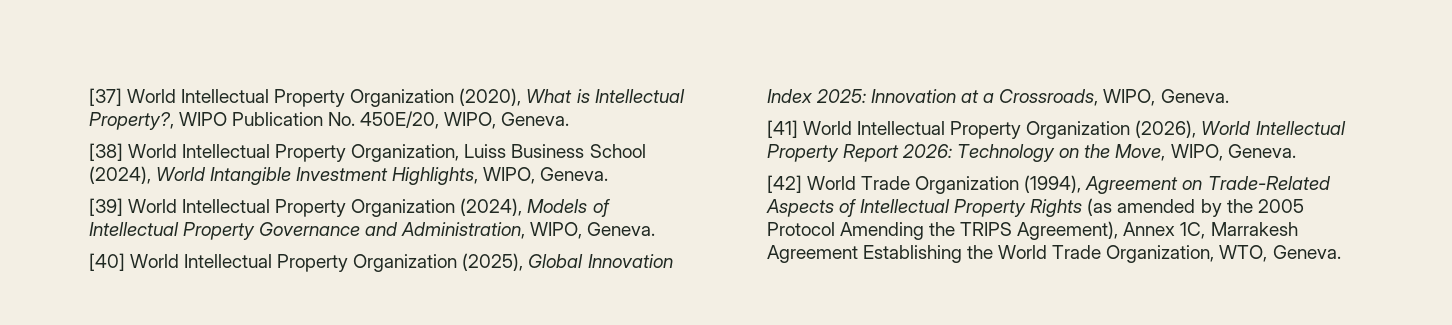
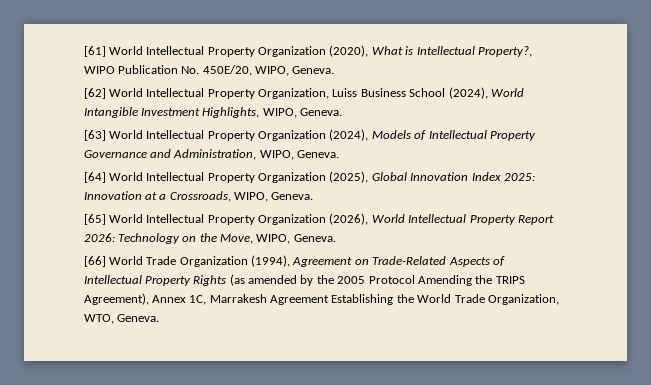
- [37] World Intellectual Property Organization (2020), What is Intellectual Property?, WIPO Publication No. 450E/20, WIPO, Geneva.
+ [61] World Intellectual Property Organization (2020), What is Intellectual Property?, WIPO Publication No. 450E/20, WIPO, Geneva.
- [38] World Intellectual Property Organization, Luiss Business School (2024), World Intangible Investment Highlights, WIPO, Geneva.
+ [62] World Intellectual Property Organization, Luiss Business School (2024), World Intangible Investment Highlights, WIPO, Geneva.
- [39] World Intellectual Property Organization (2024), Models of Intellectual Property Governance and Administration, WIPO, Geneva.
+ [63] World Intellectual Property Organization (2024), Models of Intellectual Property Governance and Administration, WIPO, Geneva.
- [40] World Intellectual Property Organization (2025), Global Innovation Index 2025: Innovation at a Crossroads, WIPO, Geneva.
+ [64] World Intellectual Property Organization (2025), Global Innovation Index 2025: Innovation at a Crossroads, WIPO, Geneva.
- [41] World Intellectual Property Organization (2026), World Intellectual Property Report 2026: Technology on the Move, WIPO, Geneva.
+ [65] World Intellectual Property Organization (2026), World Intellectual Property Report 2026: Technology on the Move, WIPO, Geneva.
- [42] World Trade Organization (1994), Agreement on Trade-Related Aspects of Intellectual Property Rights (as amended by the 2005 Protocol Amending the TRIPS Agreement), Annex 1C, Marrakesh Agreement Establishing the World Trade Organization, WTO, Geneva.
+ [66] World Trade Organization (1994), Agreement on Trade-Related Aspects of Intellectual Property Rights (as amended by the 2005 Protocol Amending the TRIPS Agreement), Annex 1C, Marrakesh Agreement Establishing the World Trade Organization, WTO, Geneva.

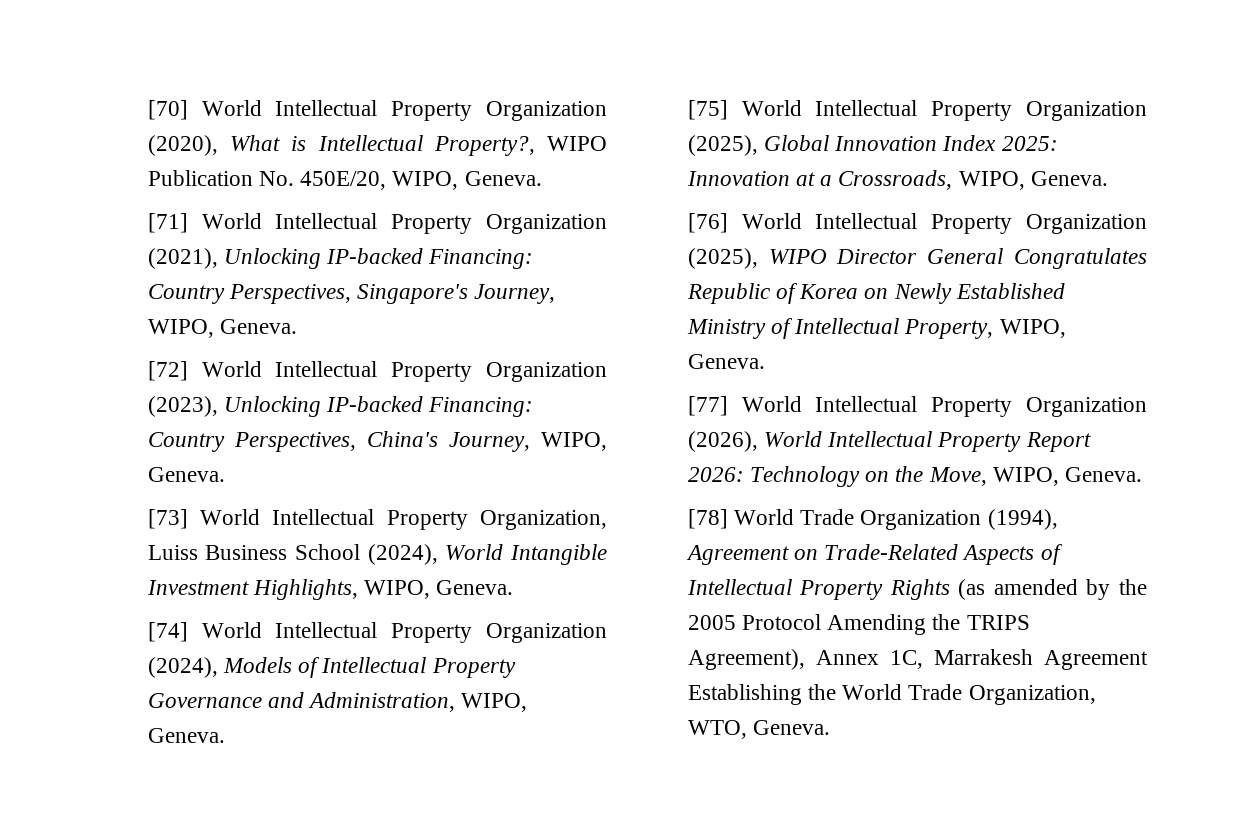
- [61] World Intellectual Property Organization (2020), What is Intellectual Property?, WIPO Publication No. 450E/20, WIPO, Geneva.
+ [70] World Intellectual Property Organization (2020), What is Intellectual Property?, WIPO Publication No. 450E/20, WIPO, Geneva.
- [62] World Intellectual Property Organization, Luiss Business School (2024), World Intangible Investment Highlights, WIPO, Geneva.
+ [71] World Intellectual Property Organization (2021), Unlocking IP-backed Financing: Country Perspectives, Singapore's Journey, WIPO, Geneva.
+ [72] World Intellectual Property Organization (2023), Unlocking IP-backed Financing: Country Perspectives, China's Journey, WIPO, Geneva.
+ [73] World Intellectual Property Organization, Luiss Business School (2024), World Intangible Investment Highlights, WIPO, Geneva.
- [63] World Intellectual Property Organization (2024), Models of Intellectual Property Governance and Administration, WIPO, Geneva.
+ [74] World Intellectual Property Organization (2024), Models of Intellectual Property Governance and Administration, WIPO, Geneva.
- [64] World Intellectual Property Organization (2025), Global Innovation Index 2025: Innovation at a Crossroads, WIPO, Geneva.
+ [75] World Intellectual Property Organization (2025), Global Innovation Index 2025: Innovation at a Crossroads, WIPO, Geneva.
- [65] World Intellectual Property Organization (2026), World Intellectual Property Report 2026: Technology on the Move, WIPO, Geneva.
+ [76] World Intellectual Property Organization (2025), WIPO Director General Congratulates Republic of Korea on Newly Established Ministry of Intellectual Property, WIPO, Geneva.
+ [77] World Intellectual Property Organization (2026), World Intellectual Property Report 2026: Technology on the Move, WIPO, Geneva.
- [66] World Trade Organization (1994), Agreement on Trade-Related Aspects of Intellectual Property Rights (as amended by the 2005 Protocol Amending the TRIPS Agreement), Annex 1C, Marrakesh Agreement Establishing the World Trade Organization, WTO, Geneva.
+ [78] World Trade Organization (1994), Agreement on Trade-Related Aspects of Intellectual Property Rights (as amended by the 2005 Protocol Amending the TRIPS Agreement), Annex 1C, Marrakesh Agreement Establishing the World Trade Organization, WTO, Geneva.

